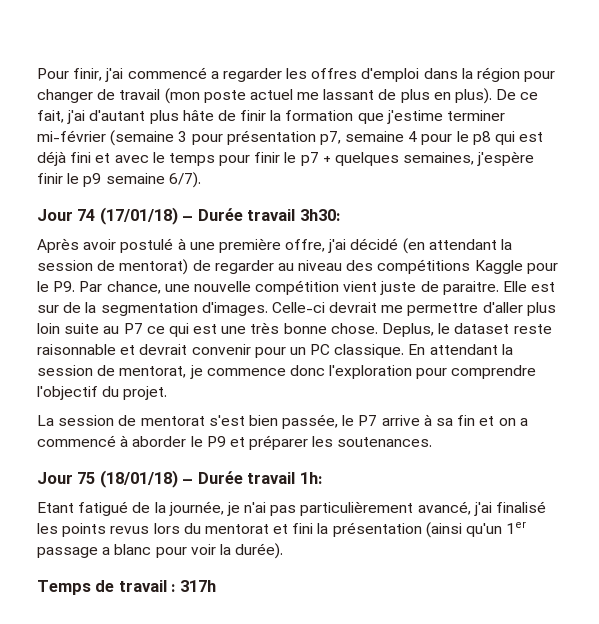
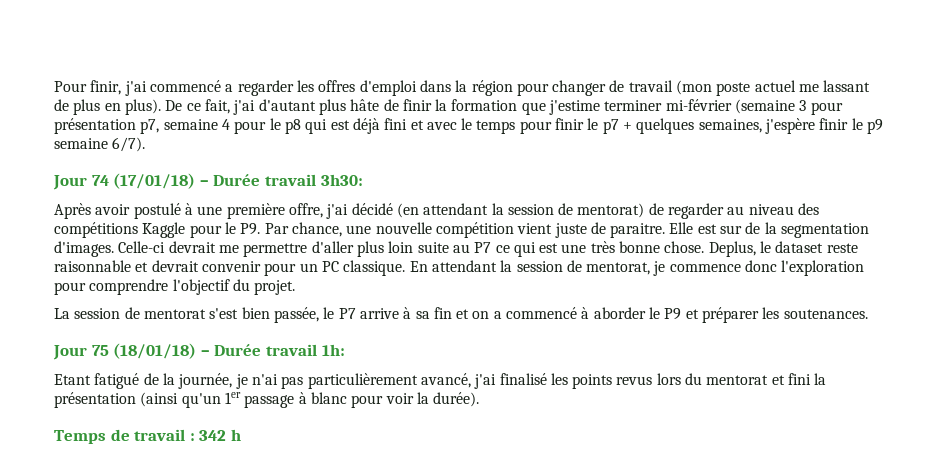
- Etant fatigué de la journée, je n'ai pas particulièrement avancé, j'ai finalisé les points revus lors du mentorat et fini la présentation (ainsi qu'un 1er passage a blanc pour voir la durée).
+ Etant fatigué de la journée, je n'ai pas particulièrement avancé, j'ai finalisé les points revus lors du mentorat et fini la présentation (ainsi qu'un 1er passage à blanc pour voir la durée).
- Temps de travail : 317h
+ Temps de travail : 342 h

